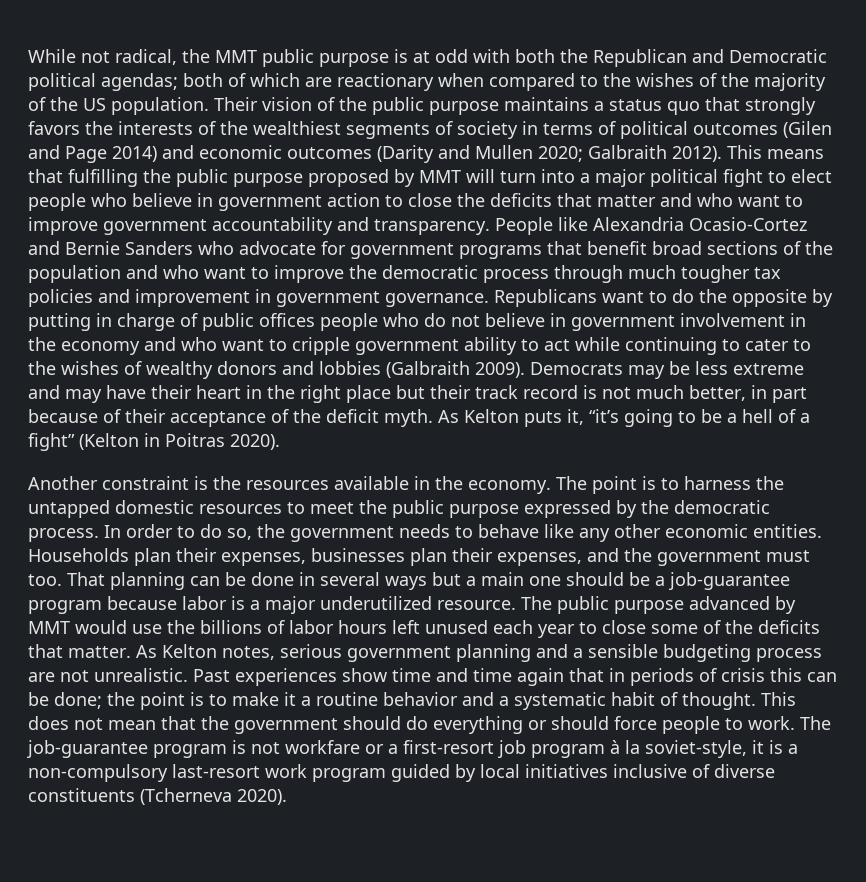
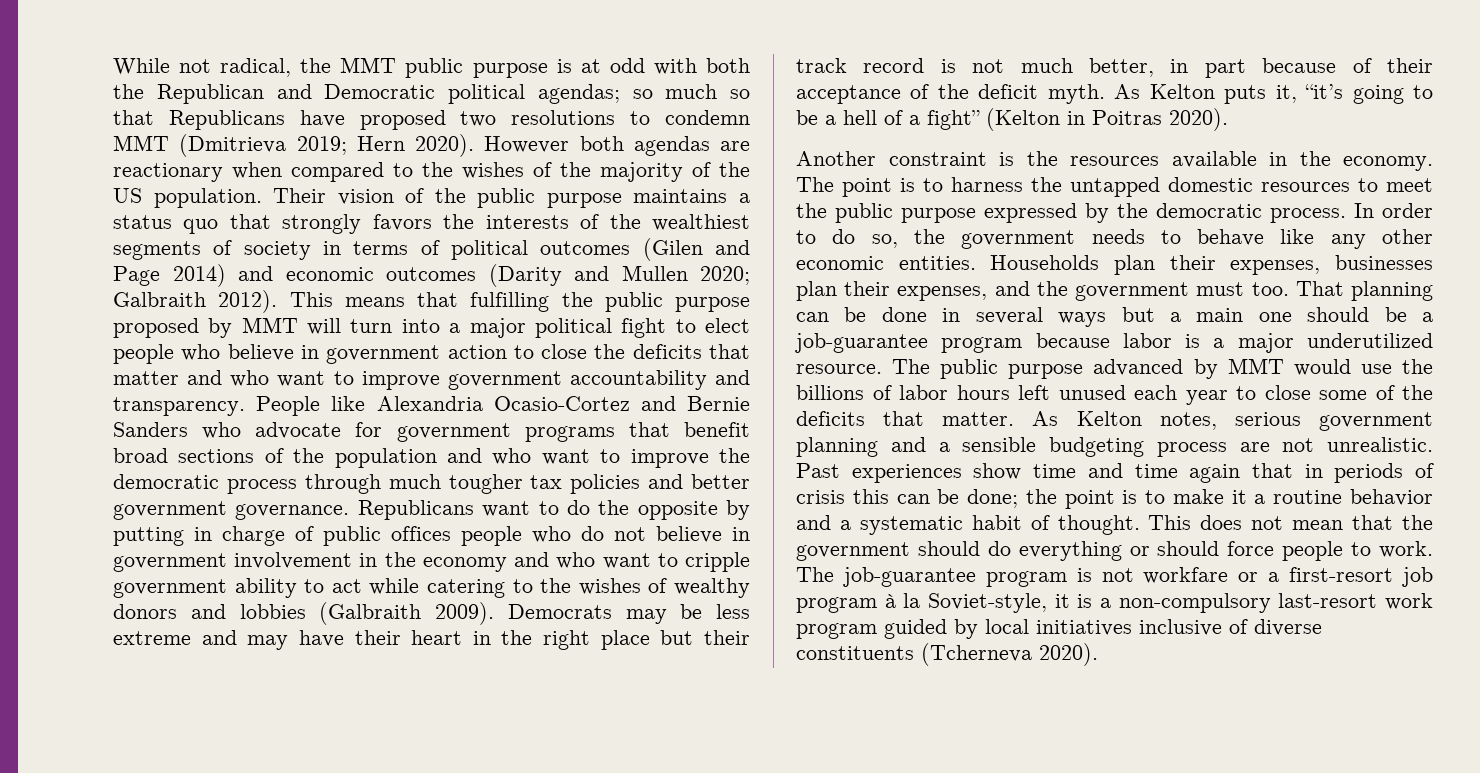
- While not radical, the MMT public purpose is at odd with both the Republican and Democratic political agendas; both of which are reactionary when compared to the wishes of the majority of the US population.
+ While not radical, the MMT public purpose is at odd with both the Republican and Democratic political agendas; so much so that Republicans have proposed two resolutions to condemn MMT (Dmitrieva 2019; Hern 2020). However both agendas are reactionary when compared to the wishes of the majority of the US population.
- People like Alexandria Ocasio-Cortez and Bernie Sanders who advocate for government programs that benefit broad sections of the population and who want to improve the democratic process through much tougher tax policies and improvement in government governance.
+ People like Alexandria Ocasio-Cortez and Bernie Sanders who advocate for government programs that benefit broad sections of the population and who want to improve the democratic process through much tougher tax policies and better government governance.
- Republicans want to do the opposite by putting in charge of public offices people who do not believe in government involvement in the economy and who want to cripple government ability to act while continuing to cater to the wishes of wealthy donors and lobbies (Galbraith 2009).
+ Republicans want to do the opposite by putting in charge of public offices people who do not believe in government involvement in the economy and who want to cripple government ability to act while catering to the wishes of wealthy donors and lobbies (Galbraith 2009).
- The job-guarantee program is not workfare or a first-resort job program à la soviet-style, it is a non-compulsory last-resort work program guided by local initiatives inclusive of diverse constituents (Tcherneva 2020).
+ The job-guarantee program is not workfare or a first-resort job program à la Soviet-style, it is a non-compulsory last-resort work program guided by local initiatives inclusive of diverse constituents (Tcherneva 2020).

